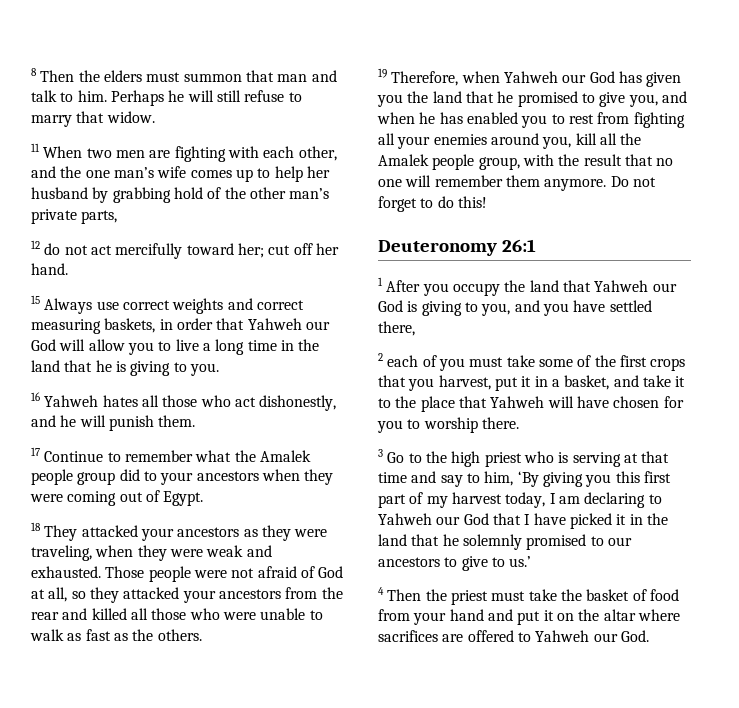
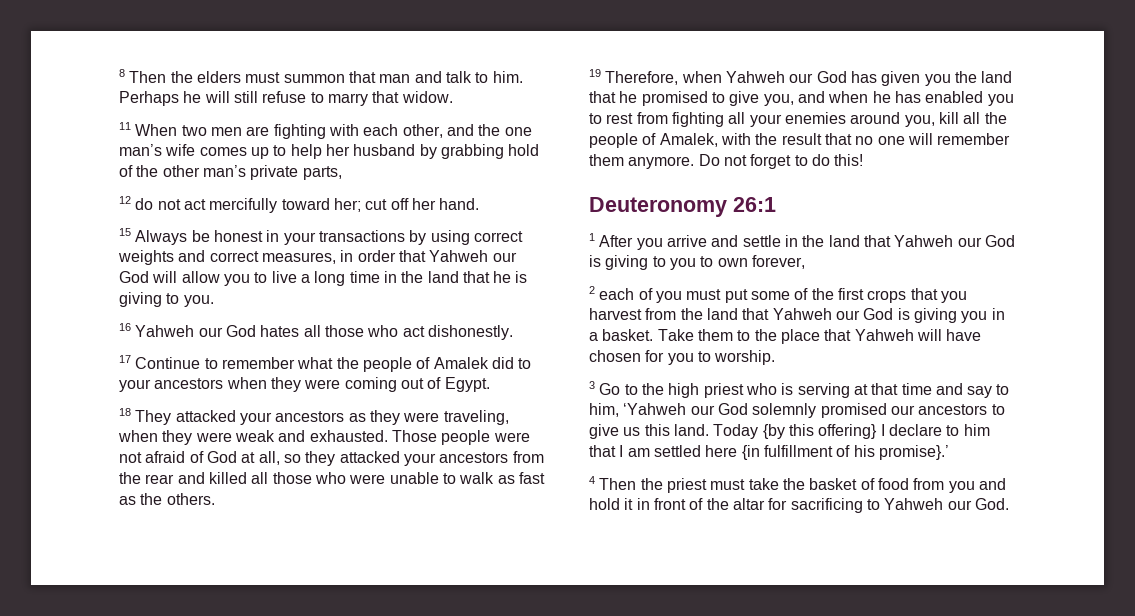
- 15 Always use correct weights and correct measuring baskets, in order that Yahweh our God will allow you to live a long time in the land that he is giving to you.
+ 15 Always be honest in your transactions by using correct weights and correct measures, in order that Yahweh our God will allow you to live a long time in the land that he is giving to you.
- 16 Yahweh hates all those who act dishonestly, and he will punish them.
+ 16 Yahweh our God hates all those who act dishonestly.
- 17 Continue to remember what the Amalek people group did to your ancestors when they were coming out of Egypt.
+ 17 Continue to remember what the people of Amalek did to your ancestors when they were coming out of Egypt.
- 19 Therefore, when Yahweh our God has given you the land that he promised to give you, and when he has enabled you to rest from fighting all your enemies around you, kill all the Amalek people group, with the result that no one will remember them anymore.
+ 19 Therefore, when Yahweh our God has given you the land that he promised to give you, and when he has enabled you to rest from fighting all your enemies around you, kill all the people of Amalek, with the result that no one will remember them anymore.
- 1 After you occupy the land that Yahweh our God is giving to you, and you have settled there,
+ 1 After you arrive and settle in the land that Yahweh our God is giving to you to own forever,
- 2 each of you must take some of the first crops that you harvest, put it in a basket, and take it to the place that Yahweh will have chosen for you to worship there.
+ 2 each of you must put some of the first crops that you harvest from the land that Yahweh our God is giving you in a basket. Take them to the place that Yahweh will have chosen for you to worship.
- 3 Go to the high priest who is serving at that time and say to him, ‘By giving you this first part of my harvest today, I am declaring to Yahweh our God that I have picked it in the land that he solemnly promised to our ancestors to give to us.’
+ 3 Go to the high priest who is serving at that time and say to him, ‘Yahweh our God solemnly promised our ancestors to give us this land. Today {by this offering} I declare to him that I am settled here {in fulfillment of his promise}.’
- 4 Then the priest must take the basket of food from your hand and put it on the altar where sacrifices are offered to Yahweh our God.
+ 4 Then the priest must take the basket of food from you and hold it in front of the altar for sacrificing to Yahweh our God.

